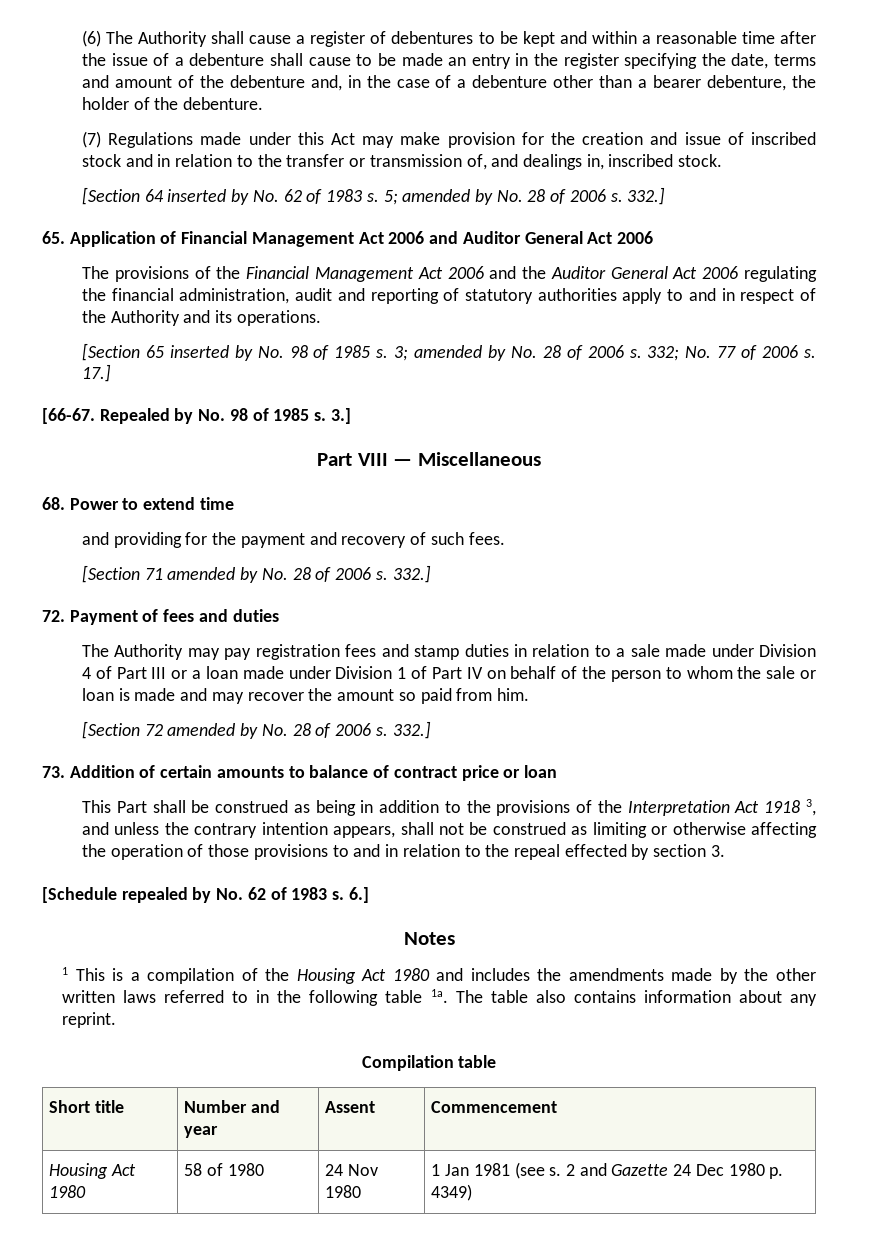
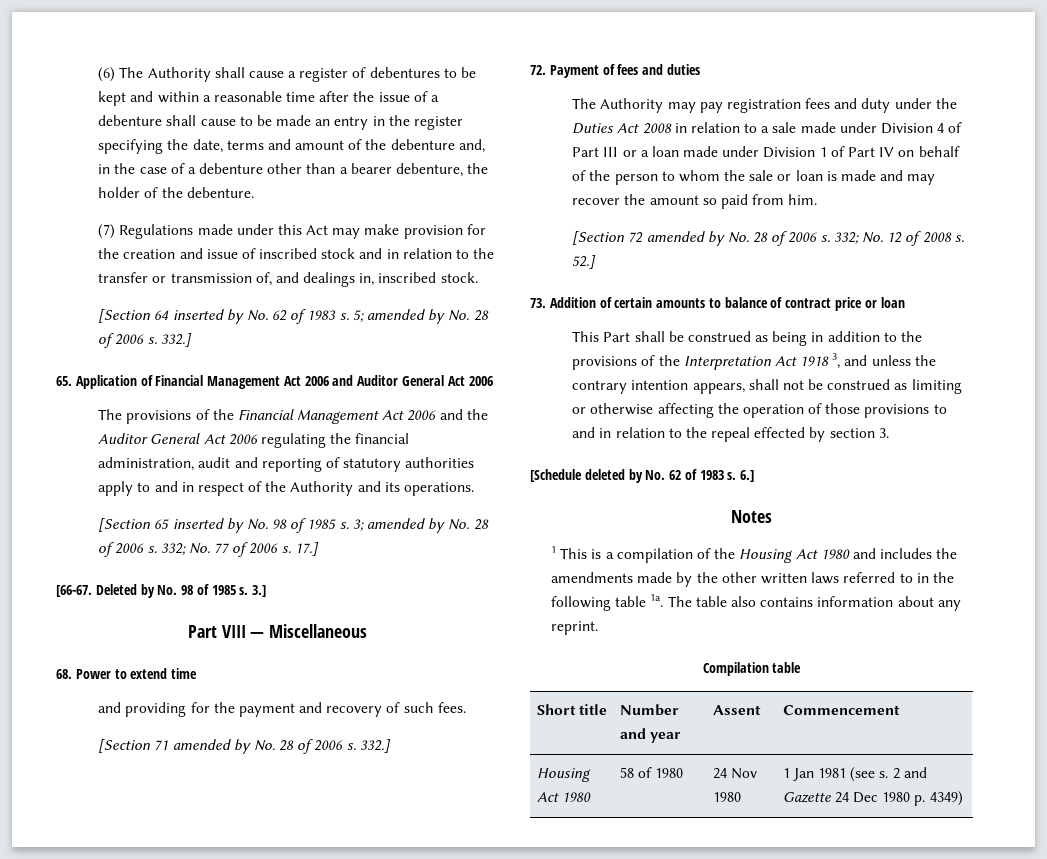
- Repealed by No. 98 of 1985 s.
+ Deleted by No. 98 of 1985 s.
- The Authority may pay registration fees and stamp duties in relation to a sale made under Division 4 of Part III or a loan made under Division 1 of Part IV on behalf of the person to whom the sale or loan is made and may recover the amount so paid from him.
+ The Authority may pay registration fees and duty under the Duties Act 2008 in relation to a sale made under Division 4 of Part III or a loan made under Division 1 of Part IV on behalf of the person to whom the sale or loan is made and may recover the amount so paid from him.
- [Section 72 amended by No. 28 of 2006 s. 332.]
+ [Section 72 amended by No. 28 of 2006 s. 332; No. 12 of 2008 s. 52.]
- [Schedule repealed by No. 62 of 1983 s.
+ [Schedule deleted by No. 62 of 1983 s.

